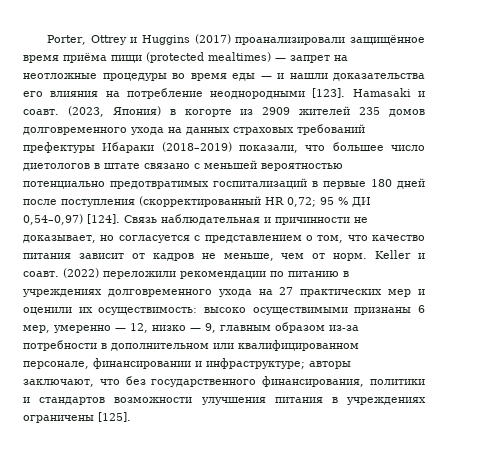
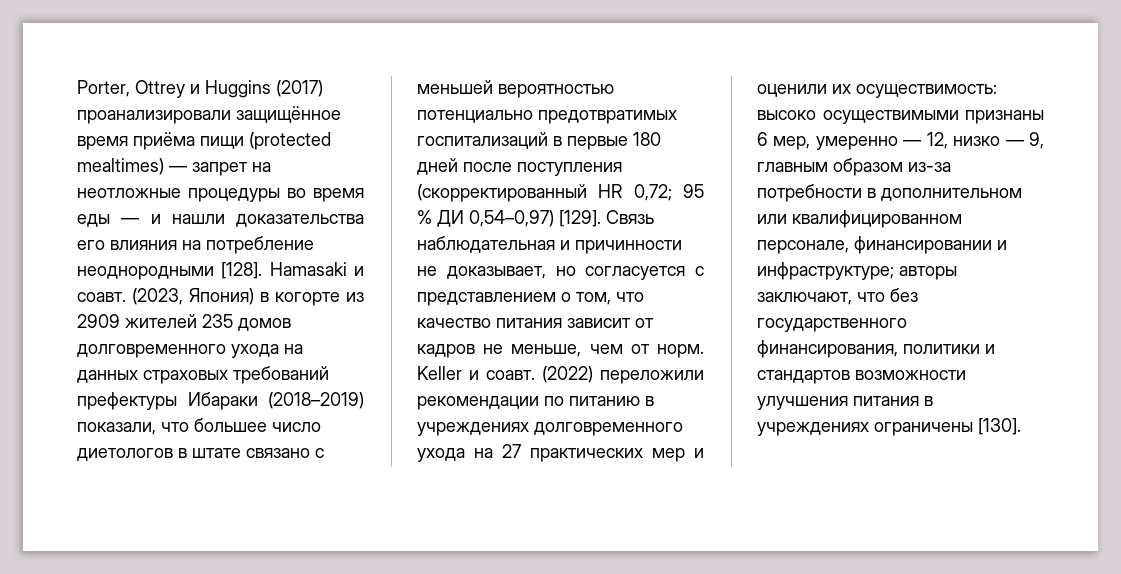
- Porter, Ottrey и Huggins (2017) проанализировали защищённое время приёма пищи (protected mealtimes) — запрет на неотложные процедуры во время еды — и нашли доказательства его влияния на потребление неоднородными [123].
+ Porter, Ottrey и Huggins (2017) проанализировали защищённое время приёма пищи (protected mealtimes) — запрет на неотложные процедуры во время еды — и нашли доказательства его влияния на потребление неоднородными [128].
- (2023, Япония) в когорте из 2909 жителей 235 домов долговременного ухода на данных страховых требований префектуры Ибараки (2018–2019) показали, что большее число диетологов в штате связано с меньшей вероятностью потенциально предотвратимых госпитализаций в первые 180 дней после поступления (скорректированный HR 0,72; 95 % ДИ 0,54–0,97) [124].
+ (2023, Япония) в когорте из 2909 жителей 235 домов долговременного ухода на данных страховых требований префектуры Ибараки (2018–2019) показали, что большее число диетологов в штате связано с меньшей вероятностью потенциально предотвратимых госпитализаций в первые 180 дней после поступления (скорректированный HR 0,72; 95 % ДИ 0,54–0,97) [129].
- (2022) переложили рекомендации по питанию в учреждениях долговременного ухода на 27 практических мер и оценили их осуществимость: высоко осуществимыми признаны 6 мер, умеренно — 12, низко — 9, главным образом из-за потребности в дополнительном или квалифицированном персонале, финансировании и инфраструктуре; авторы заключают, что без государственного финансирования, политики и стандартов возможности улучшения питания в учреждениях ограничены [125].
+ (2022) переложили рекомендации по питанию в учреждениях долговременного ухода на 27 практических мер и оценили их осуществимость: высоко осуществимыми признаны 6 мер, умеренно — 12, низко — 9, главным образом из-за потребности в дополнительном или квалифицированном персонале, финансировании и инфраструктуре; авторы заключают, что без государственного финансирования, политики и стандартов возможности улучшения питания в учреждениях ограничены [130].

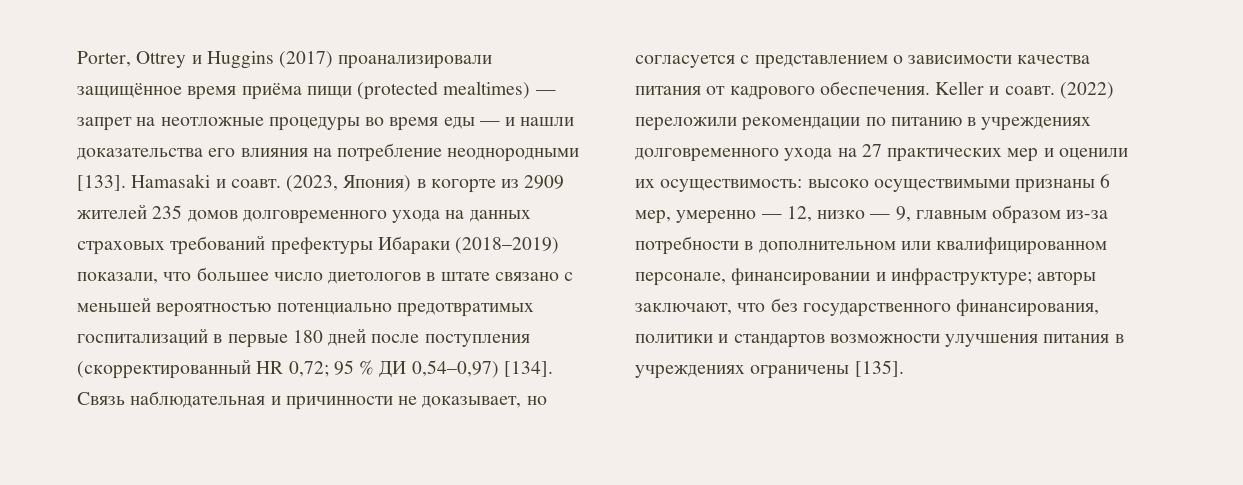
- Porter, Ottrey и Huggins (2017) проанализировали защищённое время приёма пищи (protected mealtimes) — запрет на неотложные процедуры во время еды — и нашли доказательства его влияния на потребление неоднородными [128].
+ Porter, Ottrey и Huggins (2017) проанализировали защищённое время приёма пищи (protected mealtimes) — запрет на неотложные процедуры во время еды — и нашли доказательства его влияния на потребление неоднородными [133].
- (2023, Япония) в когорте из 2909 жителей 235 домов долговременного ухода на данных страховых требований префектуры Ибараки (2018–2019) показали, что большее число диетологов в штате связано с меньшей вероятностью потенциально предотвратимых госпитализаций в первые 180 дней после поступления (скорректированный HR 0,72; 95 % ДИ 0,54–0,97) [129].
+ (2023, Япония) в когорте из 2909 жителей 235 домов долговременного ухода на данных страховых требований префектуры Ибараки (2018–2019) показали, что большее число диетологов в штате связано с меньшей вероятностью потенциально предотвратимых госпитализаций в первые 180 дней после поступления (скорректированный HR 0,72; 95 % ДИ 0,54–0,97) [134].
- Связь наблюдательная и причинности не доказывает, но согласуется с представлением о том, что качество питания зависит от кадров не меньше, чем от норм.
+ Связь наблюдательная и причинности не доказывает, но согласуется с представлением о зависимости качества питания от кадрового обеспечения.
- (2022) переложили рекомендации по питанию в учреждениях долговременного ухода на 27 практических мер и оценили их осуществимость: высоко осуществимыми признаны 6 мер, умеренно — 12, низко — 9, главным образом из-за потребности в дополнительном или квалифицированном персонале, финансировании и инфраструктуре; авторы заключают, что без государственного финансирования, политики и стандартов возможности улучшения питания в учреждениях ограничены [130].
+ (2022) переложили рекомендации по питанию в учреждениях долговременного ухода на 27 практических мер и оценили их осуществимость: высоко осуществимыми признаны 6 мер, умеренно — 12, низко — 9, главным образом из-за потребности в дополнительном или квалифицированном персонале, финансировании и инфраструктуре; авторы заключают, что без государственного финансирования, политики и стандартов возможности улучшения питания в учреждениях ограничены [135].

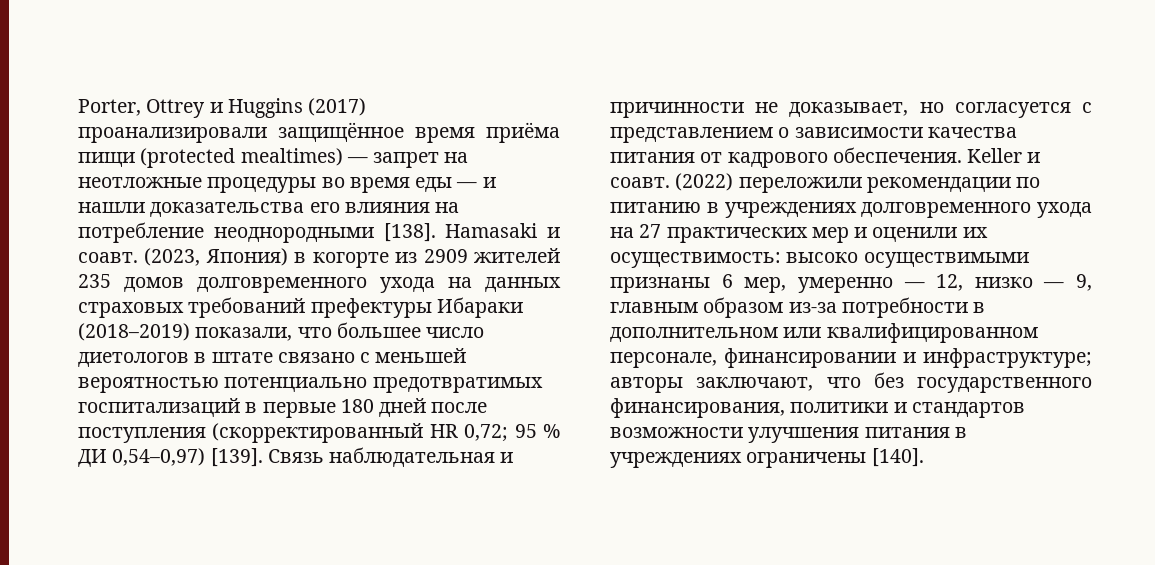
- Porter, Ottrey и Huggins (2017) проанализировали защищённое время приёма пищи (protected mealtimes) — запрет на неотложные процедуры во время еды — и нашли доказательства его влияния на потребление неоднородными [133].
+ Porter, Ottrey и Huggins (2017) проанализировали защищённое время приёма пищи (protected mealtimes) — запрет на неотложные процедуры во время еды — и нашли доказательства его влияния на потребление неоднородными [138].
- (2023, Япония) в когорте из 2909 жителей 235 домов долговременного ухода на данных страховых требований префектуры Ибараки (2018–2019) показали, что большее число диетологов в штате связано с меньшей вероятностью потенциально предотвратимых госпитализаций в первые 180 дней после поступления (скорректированный HR 0,72; 95 % ДИ 0,54–0,97) [134].
+ (2023, Япония) в когорте из 2909 жителей 235 домов долговременного ухода на данных страховых требований префектуры Ибараки (2018–2019) показали, что большее число диетологов в штате связано с меньшей вероятностью потенциально предотвратимых госпитализаций в первые 180 дней после поступления (скорректированный HR 0,72; 95 % ДИ 0,54–0,97) [139].
- (2022) переложили рекомендации по питанию в учреждениях долговременного ухода на 27 практических мер и оценили их осуществимость: высоко осуществимыми признаны 6 мер, умеренно — 12, низко — 9, главным образом из-за потребности в дополнительном или квалифицированном персонале, финансировании и инфраструктуре; авторы заключают, что без государственного финансирования, политики и стандартов возможности улучшения питания в учреждениях ограничены [135].
+ (2022) переложили рекомендации по питанию в учреждениях долговременного ухода на 27 практических мер и оценили их осуществимость: высоко осуществимыми признаны 6 мер, умеренно — 12, низко — 9, главным образом из-за потребности в дополнительном или квалифицированном персонале, финансировании и инфраструктуре; авторы заключают, что без государственного финансирования, политики и стандартов возможности улучшения питания в учреждениях ограничены [140].

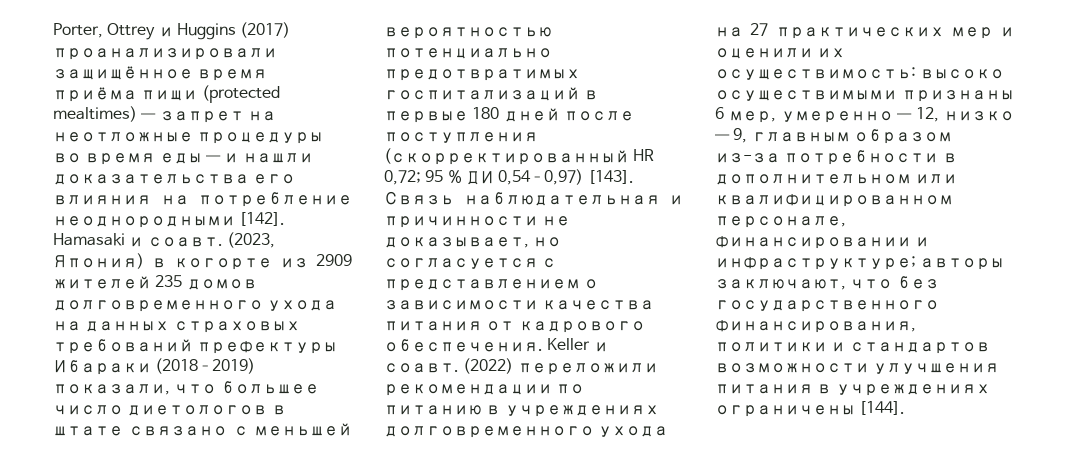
- Porter, Ottrey и Huggins (2017) проанализировали защищённое время приёма пищи (protected mealtimes) — запрет на неотложные процедуры во время еды — и нашли доказательства его влияния на потребление неоднородными [138].
+ Porter, Ottrey и Huggins (2017) проанализировали защищённое время приёма пищи (protected mealtimes) — запрет на неотложные процедуры во время еды — и нашли доказательства его влияния на потребление неоднородными [142].
- (2023, Япония) в когорте из 2909 жителей 235 домов долговременного ухода на данных страховых требований префектуры Ибараки (2018–2019) показали, что большее число диетологов в штате связано с меньшей вероятностью потенциально предотвратимых госпитализаций в первые 180 дней после поступления (скорректированный HR 0,72; 95 % ДИ 0,54–0,97) [139].
+ (2023, Япония) в когорте из 2909 жителей 235 домов долговременного ухода на данных страховых требований префектуры Ибараки (2018–2019) показали, что большее число диетологов в штате связано с меньшей вероятностью потенциально предотвратимых госпитализаций в первые 180 дней после поступления (скорректированный HR 0,72; 95 % ДИ 0,54–0,97) [143].
- (2022) переложили рекомендации по питанию в учреждениях долговременного ухода на 27 практических мер и оценили их осуществимость: высоко осуществимыми признаны 6 мер, умеренно — 12, низко — 9, главным образом из-за потребности в дополнительном или квалифицированном персонале, финансировании и инфраструктуре; авторы заключают, что без государственного финансирования, политики и стандартов возможности улучшения питания в учреждениях ограничены [140].
+ (2022) переложили рекомендации по питанию в учреждениях долговременного ухода на 27 практических мер и оценили их осуществимость: высоко осуществимыми признаны 6 мер, умеренно — 12, низко — 9, главным образом из-за потребности в дополнительном или квалифицированном персонале, финансировании и инфраструктуре; авторы заключают, что без государственного финансирования, политики и стандартов возможности улучшения питания в учреждениях ограничены [144].

